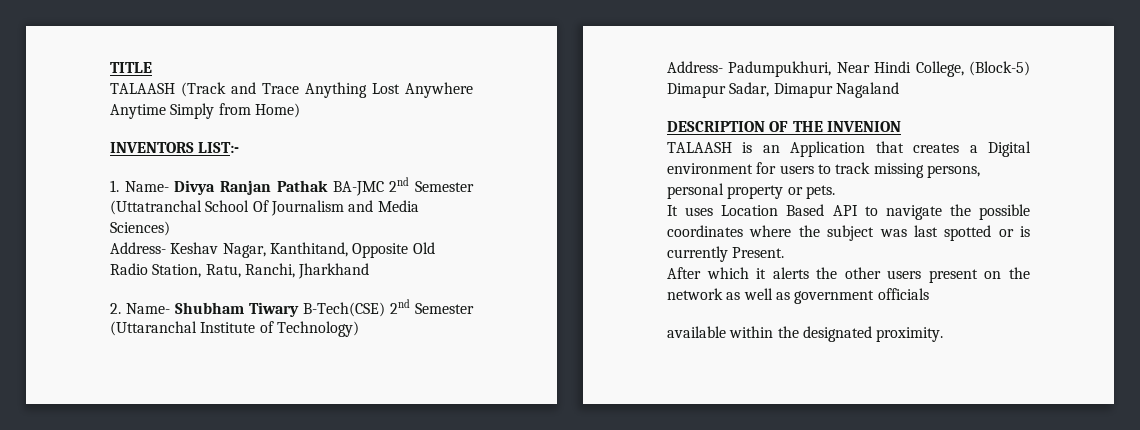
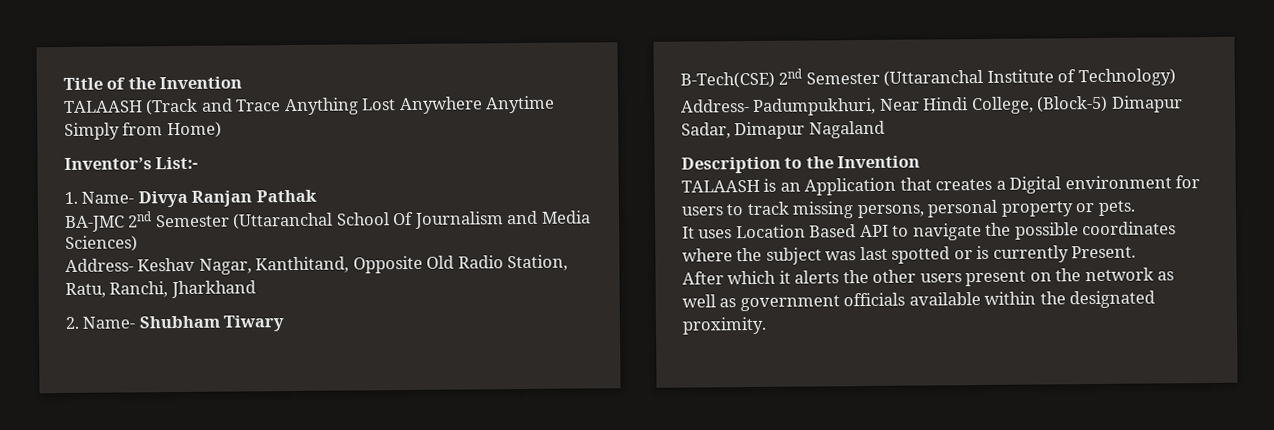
- TITLE
+ Title of the Invention
- INVENTORS LIST:-
+ Inventor’s List:-
- 1. Name- Divya Ranjan Pathak BA-JMC 2nd Semester (Uttatranchal School Of Journalism and Media Sciences)
+ 1. Name- Divya Ranjan Pathak
+ BA-JMC 2nd Semester (Uttaranchal School Of Journalism and Media Sciences)
- 2. Name- Shubham Tiwary B-Tech(CSE) 2nd Semester (Uttaranchal Institute of Technology)
+ 2. Name- Shubham Tiwary
+ B-Tech(CSE) 2nd Semester (Uttaranchal Institute of Technology)
- DESCRIPTION OF THE INVENION
+ Description to the Invention
- After which it alerts the other users present on the network as well as government officials
- available within the designated proximity.
+ After which it alerts the other users present on the network as well as government officials available within the designated proximity.

